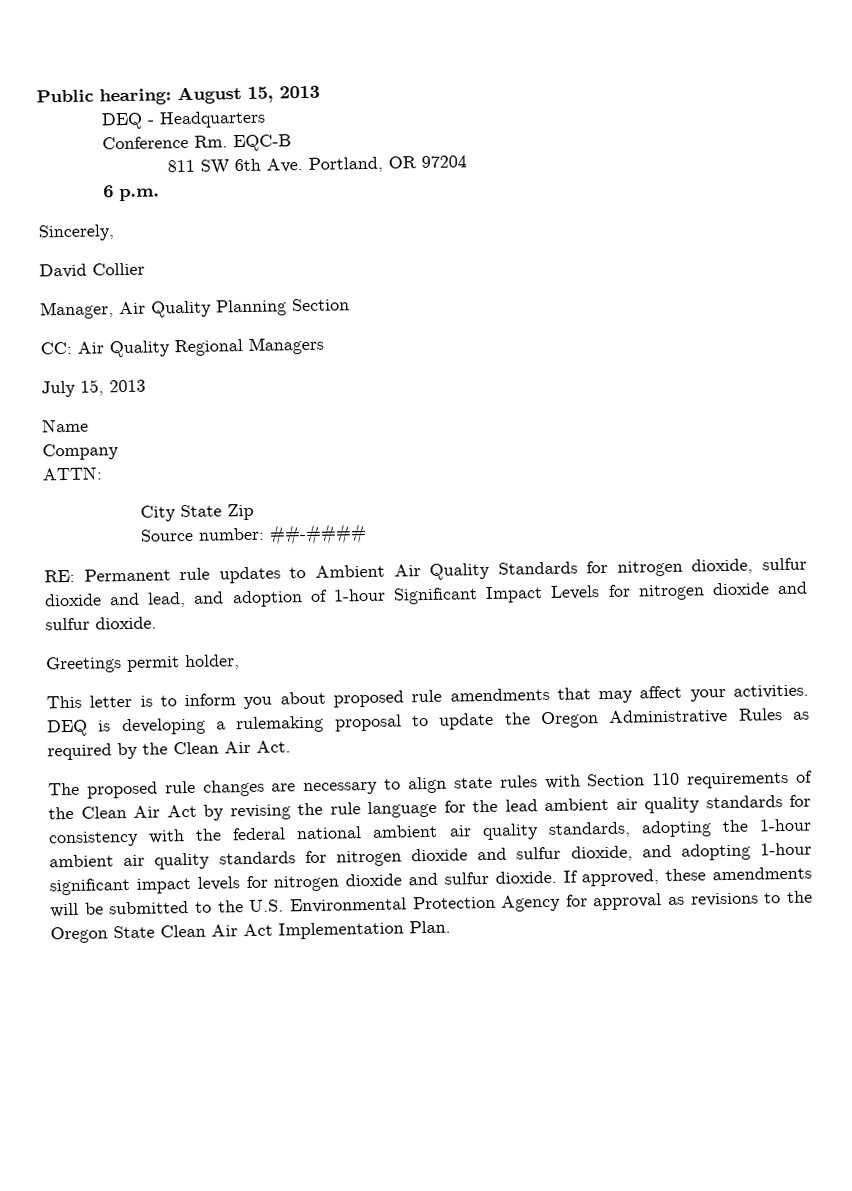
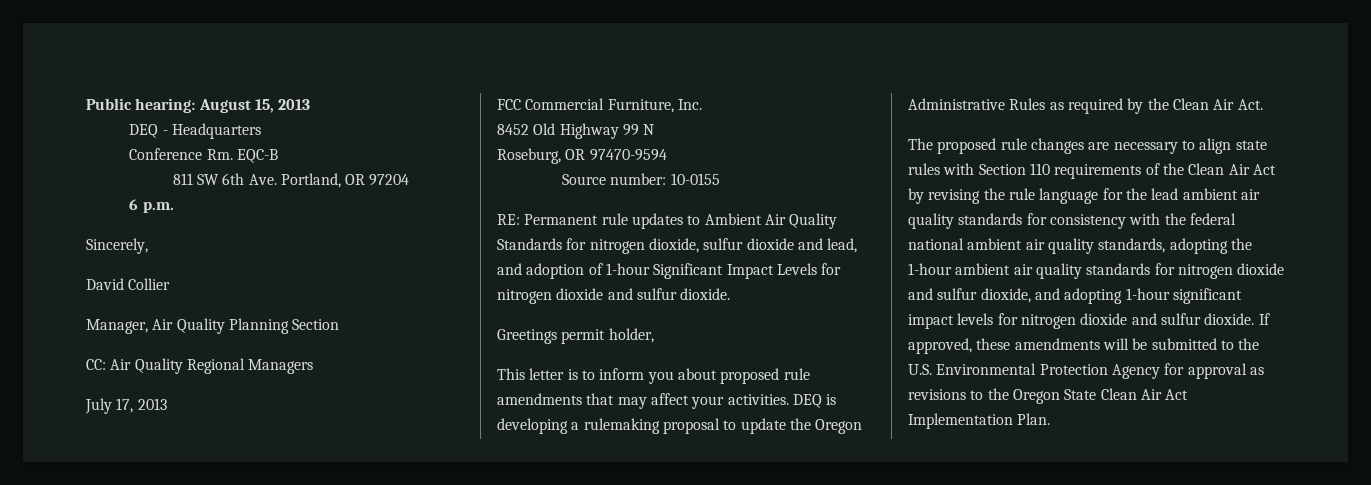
- July 15, 2013
- Name
- Company
- ATTN:
- City State Zip
+ July 17, 2013
+ FCC Commercial Furniture, Inc.
+ 8452 Old Highway 99 N
+ Roseburg, OR 97470-9594
- Source number: ##-####
+ Source number: 10-0155

